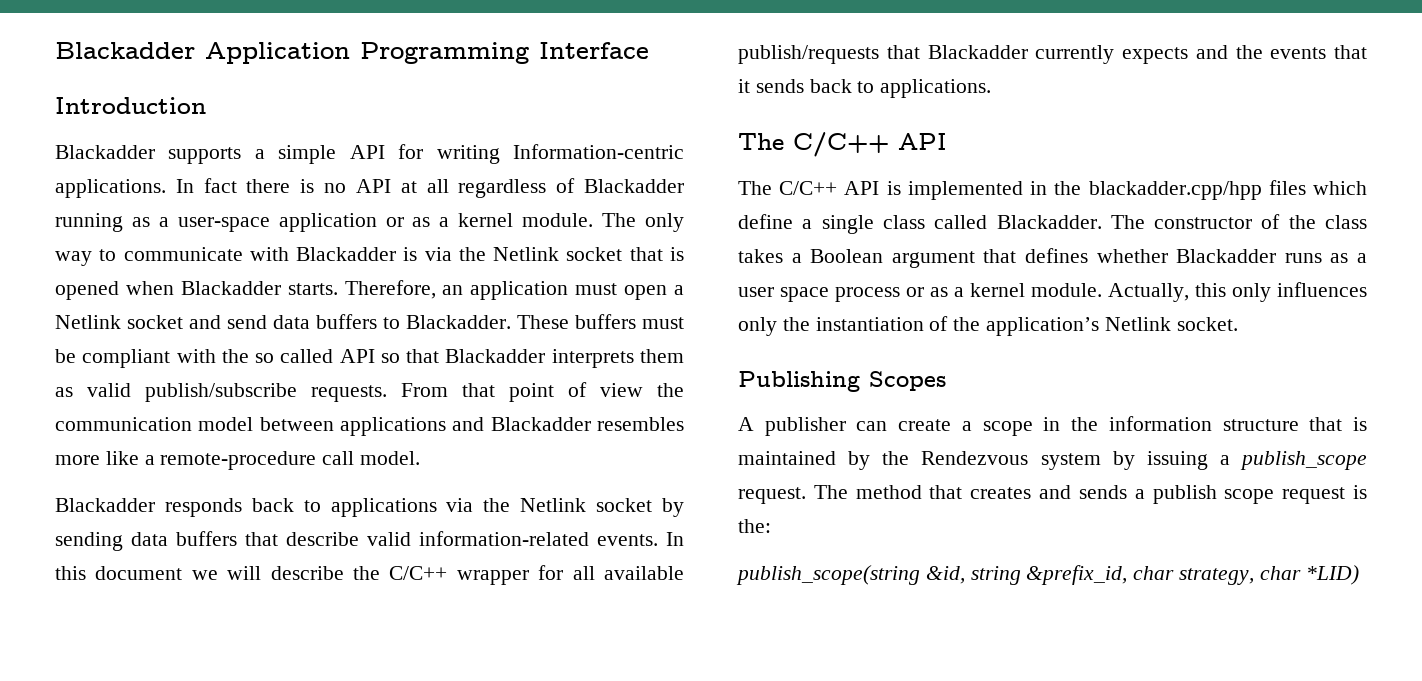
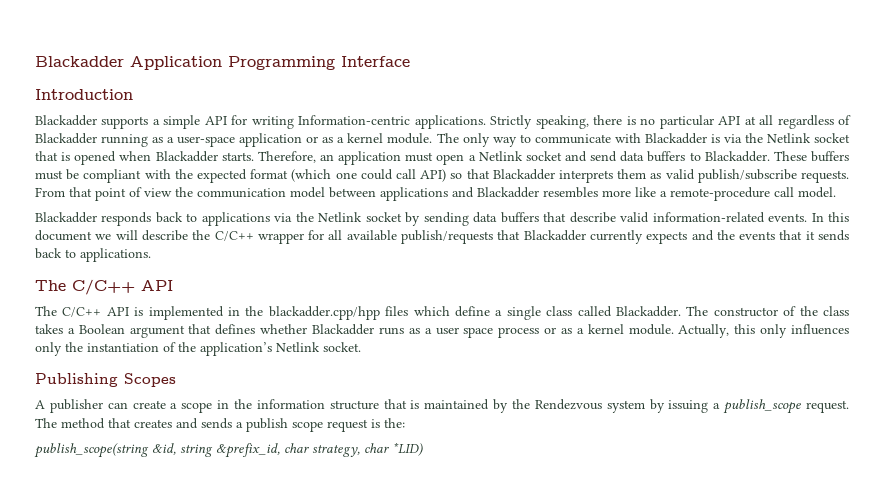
- In fact there is no API at all regardless of Blackadder running as a user-space application or as a kernel module.
+ Strictly speaking, there is no particular API at all regardless of Blackadder running as a user-space application or as a kernel module.
- These buffers must be compliant with the so called API so that Blackadder interprets them as valid publish/subscribe requests.
+ These buffers must be compliant with the expected format (which one could call API) so that Blackadder interprets them as valid publish/subscribe requests.

